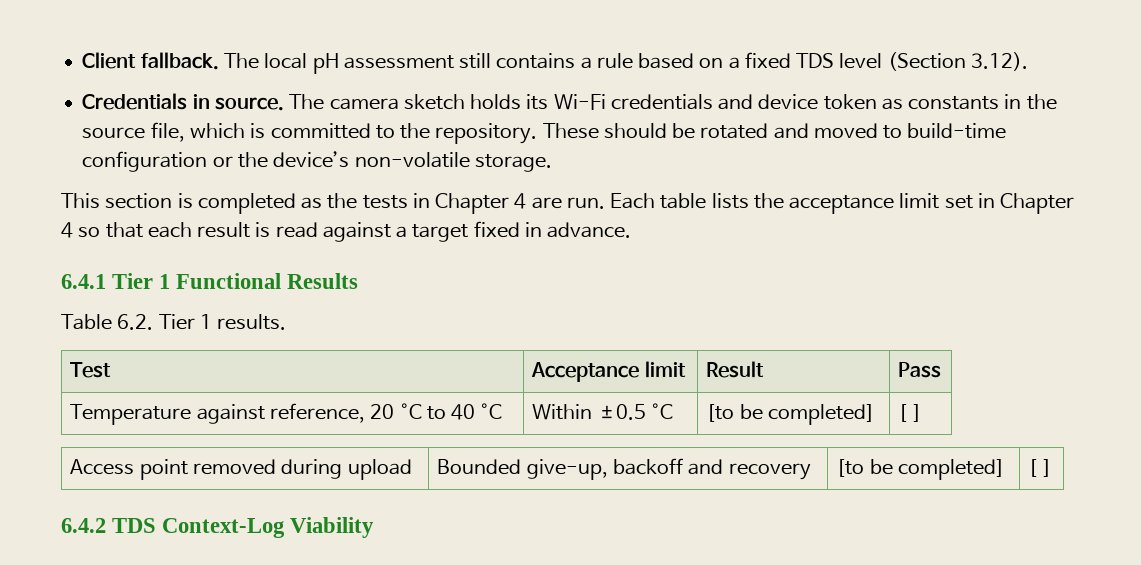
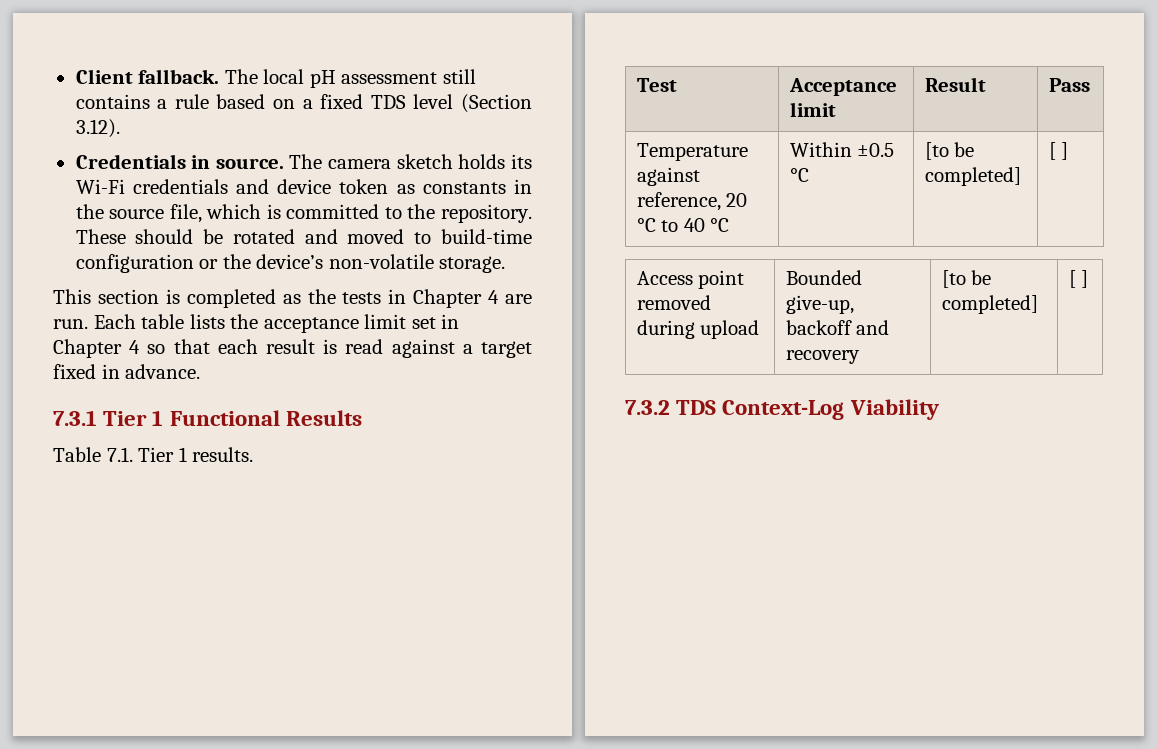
- 6.4.1 Tier 1 Functional Results
+ 7.3.1 Tier 1 Functional Results
- Table 6.2. Tier 1 results.
+ Table 7.1. Tier 1 results.
- 6.4.2 TDS Context-Log Viability
+ 7.3.2 TDS Context-Log Viability

